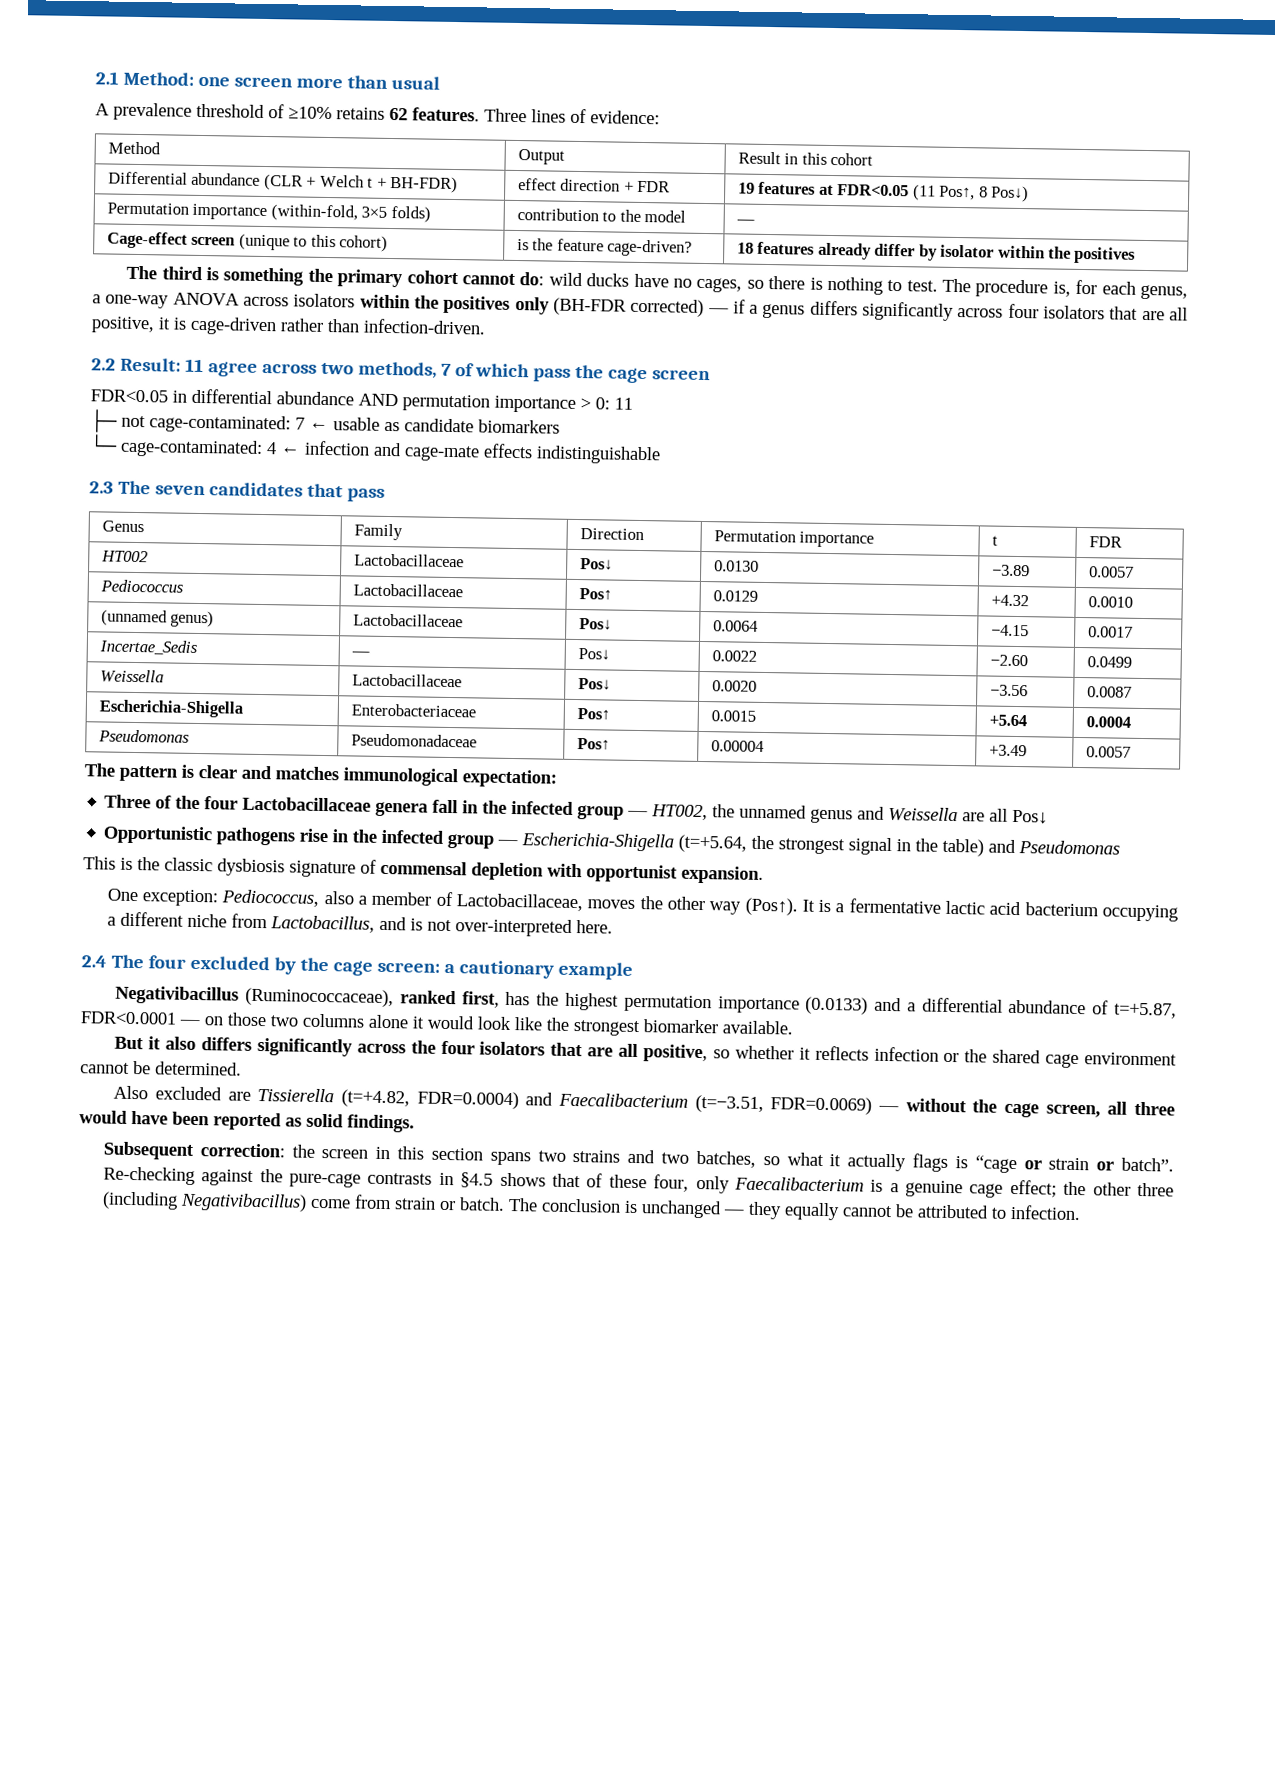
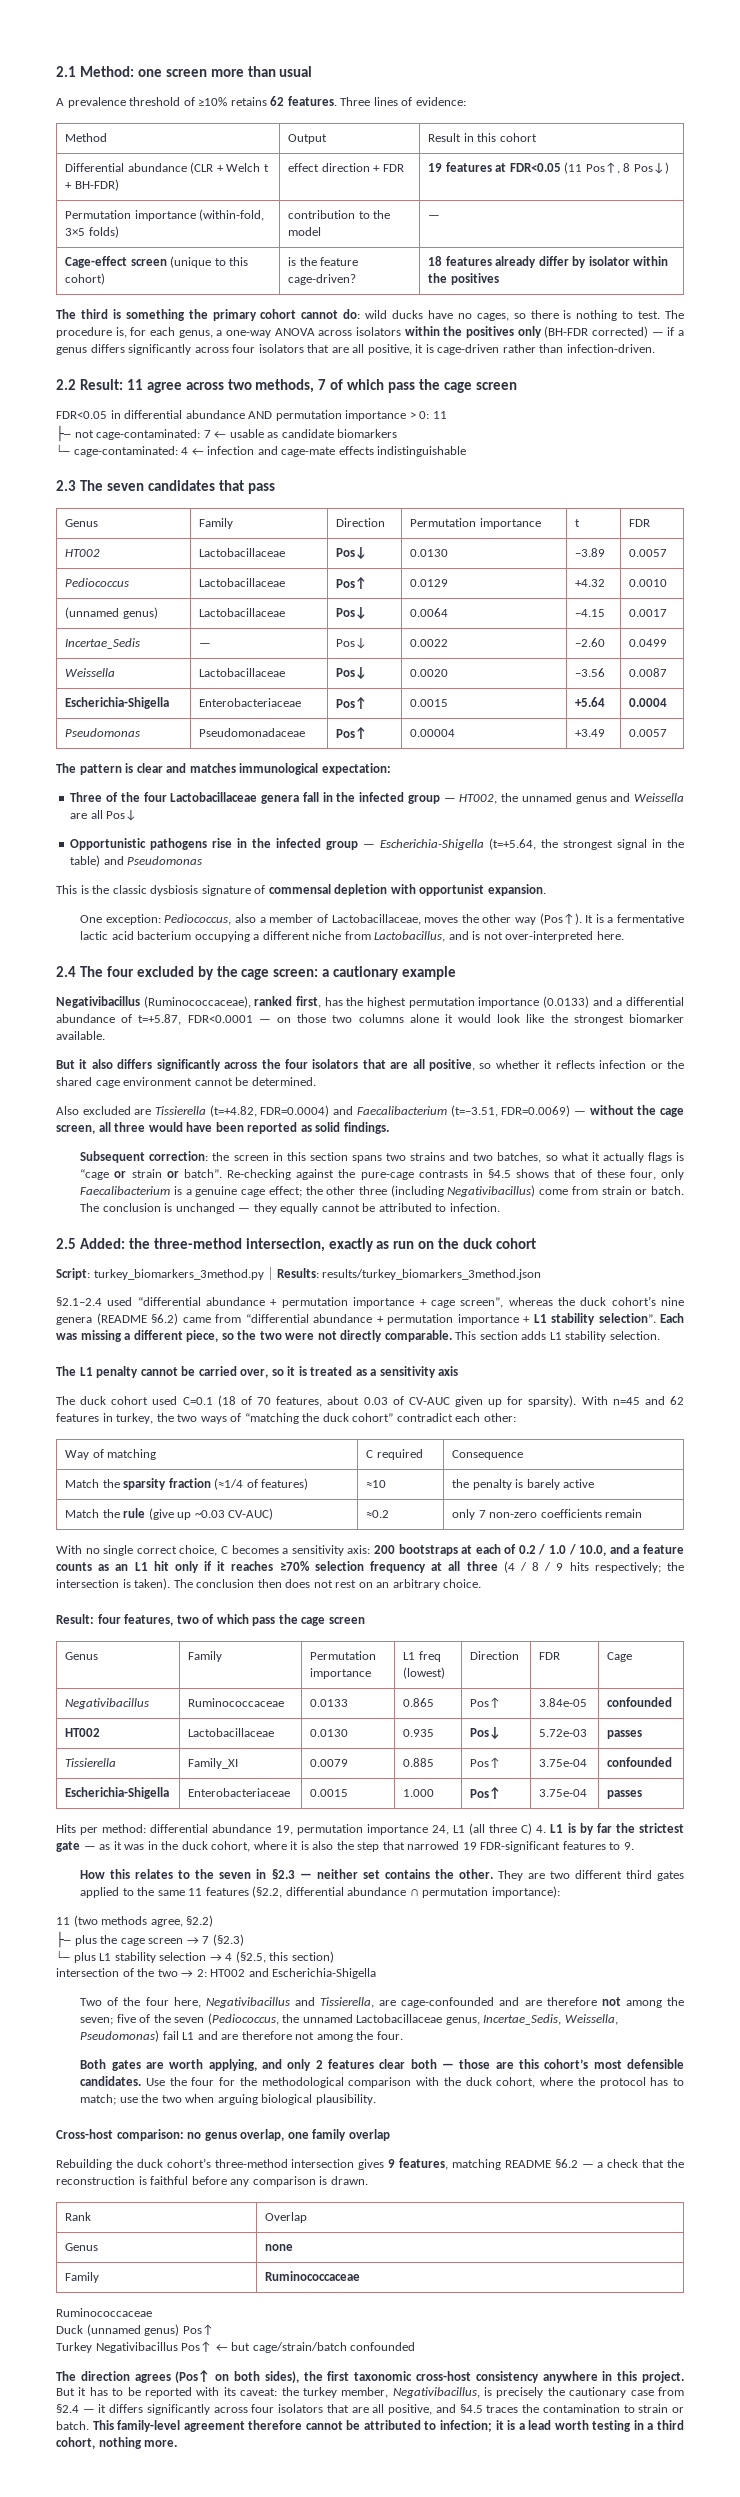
+ 2.5 Added: the three-method intersection, exactly as run on the duck cohort
+ Script: turkey_biomarkers_3method.py｜Results: results/turkey_biomarkers_3method.json
+ §2.1–2.4 used “differential abundance + permutation importance + cage screen”, whereas the duck cohort’s nine genera (README §6.2) came from “differential abundance + permutation importance + L1 stability selection”. Each was missing a different piece, so the two were not directly comparable. This section adds L1 stability selection.
+ The L1 penalty cannot be carried over, so it is treated as a sensitivity axis
+ The duck cohort used C=0.1 (18 of 70 features, about 0.03 of CV-AUC given up for sparsity). With n=45 and 62 features in turkey, the two ways of “matching the duck cohort” contradict each other:
+ Way of matching | C required | Consequence
+ Match the sparsity fraction (≈1/4 of features) | ≈10 | the penalty is barely active
+ Match the rule (give up ~0.03 CV-AUC) | ≈0.2 | only 7 non-zero coefficients remain
+ With no single correct choice, C becomes a sensitivity axis: 200 bootstraps at each of 0.2 / 1.0 / 10.0, and a feature counts as an L1 hit only if it reaches ≥70% selection frequency at all three (4 / 8 / 9 hits respectively; the intersection is taken). The conclusion then does not rest on an arbitrary choice.
+ Result: four features, two of which pass the cage screen
+ Genus | Family | Permutation importance | L1 freq (lowest) | Direction | FDR | Cage
+ Negativibacillus | Ruminococcaceae | 0.0133 | 0.865 | Pos↑ | 3.84e-05 | confounded
+ HT002 | Lactobacillaceae | 0.0130 | 0.935 | Pos↓ | 5.72e-03 | passes
+ Tissierella | Family_XI | 0.0079 | 0.885 | Pos↑ | 3.75e-04 | confounded
+ Escherichia-Shigella | Enterobacteriaceae | 0.0015 | 1.000 | Pos↑ | 3.75e-04 | passes
+ Hits per method: differential abundance 19, permutation importance 24, L1 (all three C) 4. L1 is by far the strictest gate — as it was in the duck cohort, where it is also the step that narrowed 19 FDR-significant features to 9.
+ How this relates to the seven in §2.3 — neither set contains the other. They are two different third gates applied to the same 11 features (§2.2, differential abundance ∩ permutation importance):
+ 11 (two methods agree, §2.2)
+ ├─ plus the cage screen → 7 (§2.3)
+ └─ plus L1 stability selection → 4 (§2.5, this section)
+ intersection of the two → 2: HT002 and Escherichia-Shigella
+ Two of the four here, Negativibacillus and Tissierella, are cage-confounded and are therefore not among the seven; five of the seven (Pediococcus, the unnamed Lactobacillaceae genus, Incertae_Sedis, Weissella, Pseudomonas) fail L1 and are therefore not among the four.
+ Both gates are worth applying, and only 2 features clear both — those are this cohort’s most defensible candidates. Use the four for the methodological comparison with the duck cohort, where the protocol has to match; use the two when arguing biological plausibility.
+ Cross-host comparison: no genus overlap, one family overlap
+ Rebuilding the duck cohort’s three-method intersection gives 9 features, matching README §6.2 — a check that the reconstruction is faithful before any comparison is drawn.
+ Rank | Overlap
+ Genus | none
+ Family | Ruminococcaceae
+ Ruminococcaceae
+ Duck (unnamed genus) Pos↑
+ Turkey Negativibacillus Pos↑ ← but cage/strain/batch confounded
+ The direction agrees (Pos↑ on both sides), the first taxonomic cross-host consistency anywhere in this project. But it has to be reported with its caveat: the turkey member, Negativibacillus, is precisely the cautionary case from §2.4 — it differs significantly across four isolators that are all positive, and §4.5 traces the contamination to strain or batch. This family-level agreement therefore cannot be attributed to infection; it is a lead worth testing in a third cohort, nothing more.

